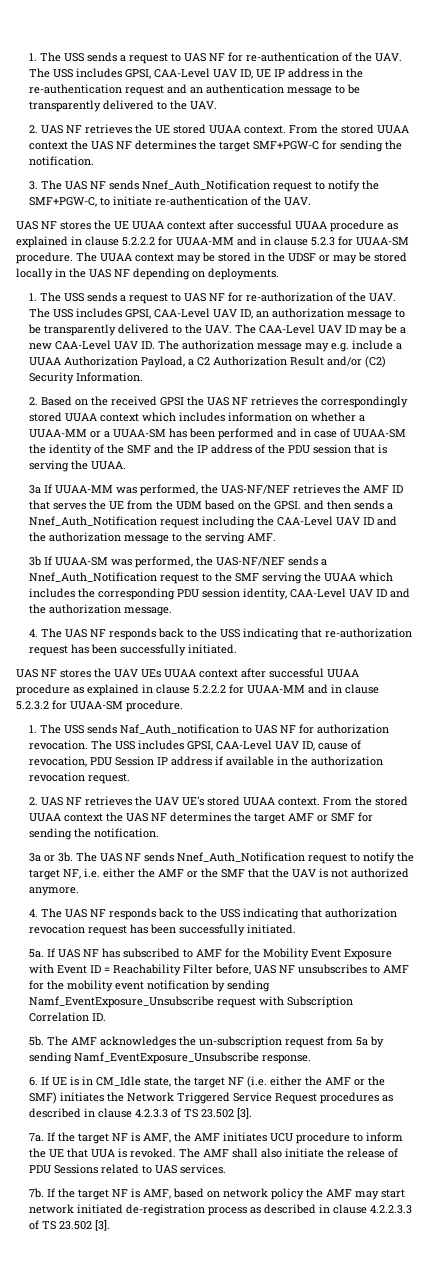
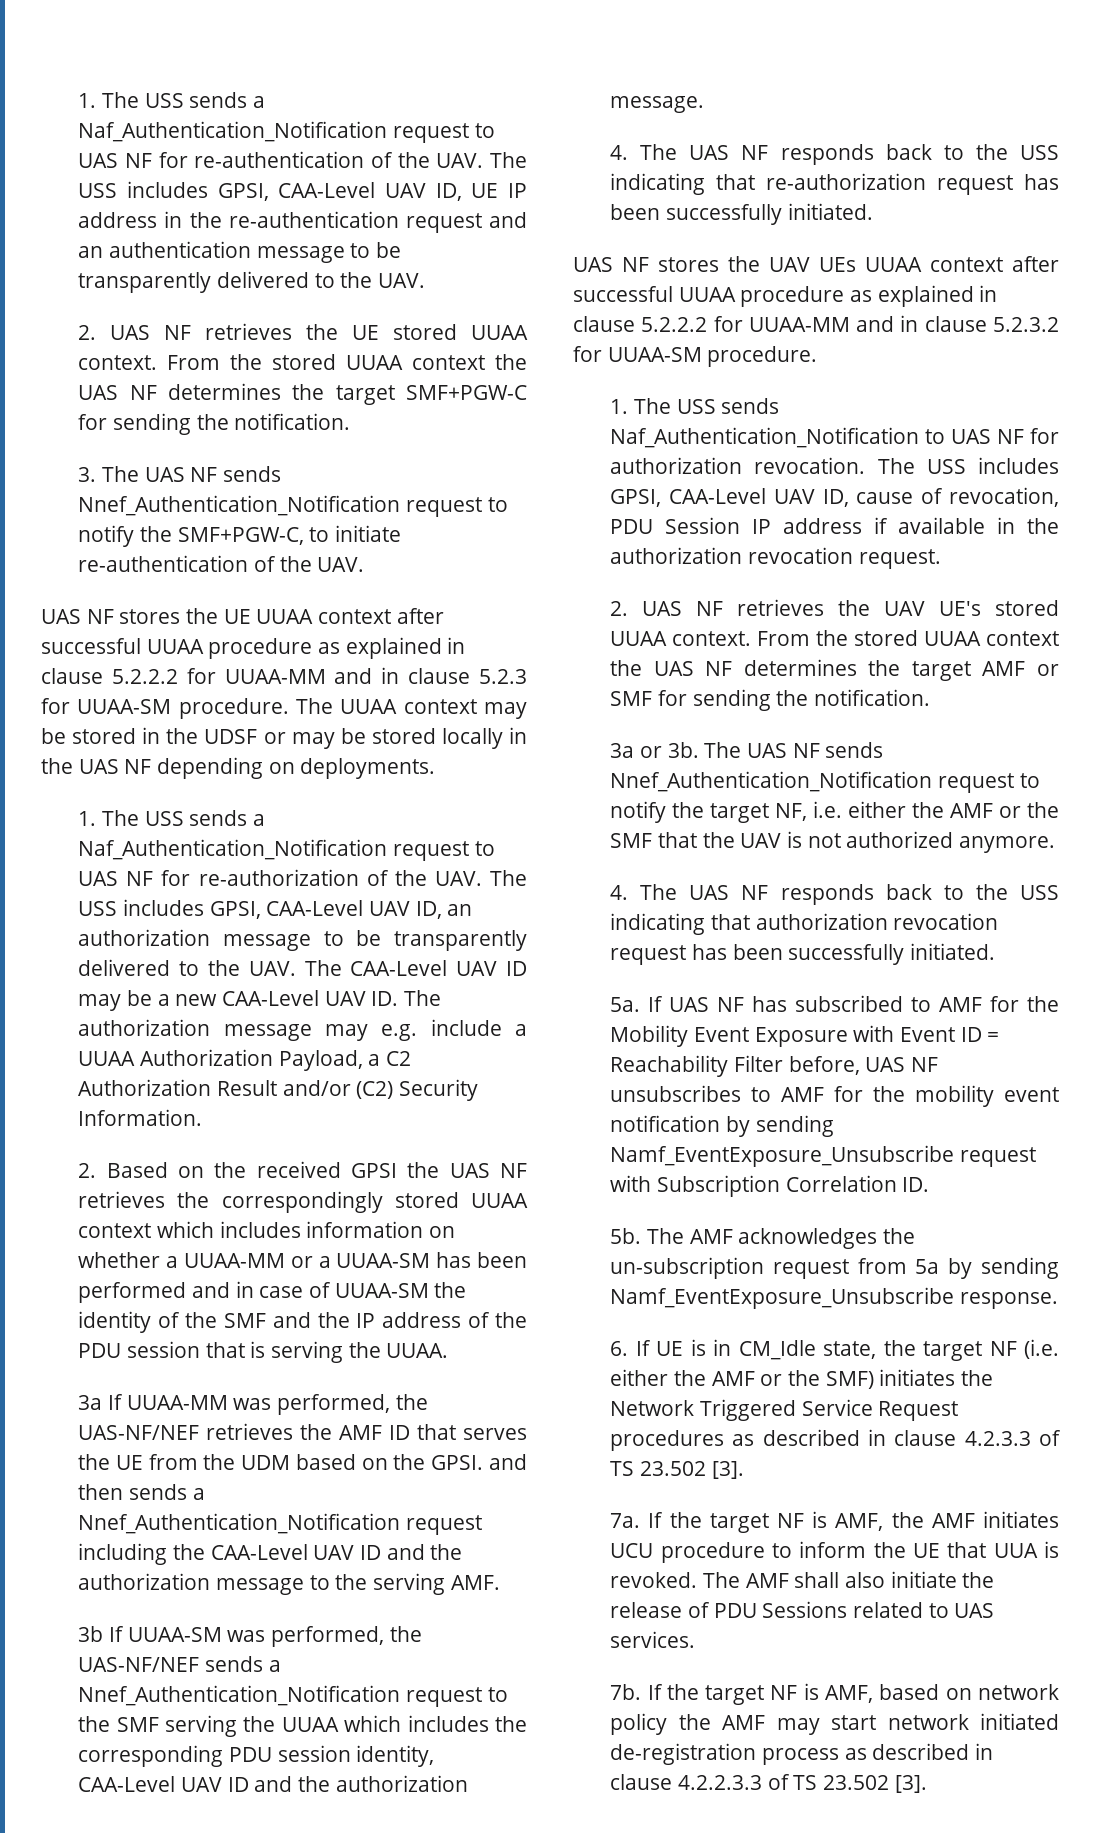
- 1. The USS sends a request to UAS NF for re-authentication of the UAV. The USS includes GPSI, CAA-Level UAV ID, UE IP address in the re-authentication request and an authentication message to be transparently delivered to the UAV.
+ 1. The USS sends a Naf_Authentication_Notification request to UAS NF for re-authentication of the UAV. The USS includes GPSI, CAA-Level UAV ID, UE IP address in the re-authentication request and an authentication message to be transparently delivered to the UAV.
- 3. The UAS NF sends Nnef_Auth_Notification request to notify the SMF+PGW-C, to initiate re-authentication of the UAV.
+ 3. The UAS NF sends Nnef_Authentication_Notification request to notify the SMF+PGW-C, to initiate re-authentication of the UAV.
- 1. The USS sends a request to UAS NF for re-authorization of the UAV. The USS includes GPSI, CAA-Level UAV ID, an authorization message to be transparently delivered to the UAV. The CAA-Level UAV ID may be a new CAA-Level UAV ID. The authorization message may e.g. include a UUAA Authorization Payload, a C2 Authorization Result and/or (C2) Security Information.
+ 1. The USS sends a Naf_Authentication_Notification request to UAS NF for re-authorization of the UAV. The USS includes GPSI, CAA-Level UAV ID, an authorization message to be transparently delivered to the UAV. The CAA-Level UAV ID may be a new CAA-Level UAV ID. The authorization message may e.g. include a UUAA Authorization Payload, a C2 Authorization Result and/or (C2) Security Information.
- 3a If UUAA-MM was performed, the UAS-NF/NEF retrieves the AMF ID that serves the UE from the UDM based on the GPSI. and then sends a Nnef_Auth_Notification request including the CAA-Level UAV ID and the authorization message to the serving AMF.
+ 3a If UUAA-MM was performed, the UAS-NF/NEF retrieves the AMF ID that serves the UE from the UDM based on the GPSI. and then sends a Nnef_Authentication_Notification request including the CAA-Level UAV ID and the authorization message to the serving AMF.
- 3b If UUAA-SM was performed, the UAS-NF/NEF sends a Nnef_Auth_Notification request to the SMF serving the UUAA which includes the corresponding PDU session identity, CAA-Level UAV ID and the authorization message.
+ 3b If UUAA-SM was performed, the UAS-NF/NEF sends a Nnef_Authentication_Notification request to the SMF serving the UUAA which includes the corresponding PDU session identity, CAA-Level UAV ID and the authorization message.
- 1. The USS sends Naf_Auth_notification to UAS NF for authorization revocation.
+ 1. The USS sends Naf_Authentication_Notification to UAS NF for authorization revocation.
- The UAS NF sends Nnef_Auth_Notification request to notify the target NF, i.e. either the AMF or the SMF that the UAV is not authorized anymore.
+ The UAS NF sends Nnef_Authentication_Notification request to notify the target NF, i.e. either the AMF or the SMF that the UAV is not authorized anymore.

